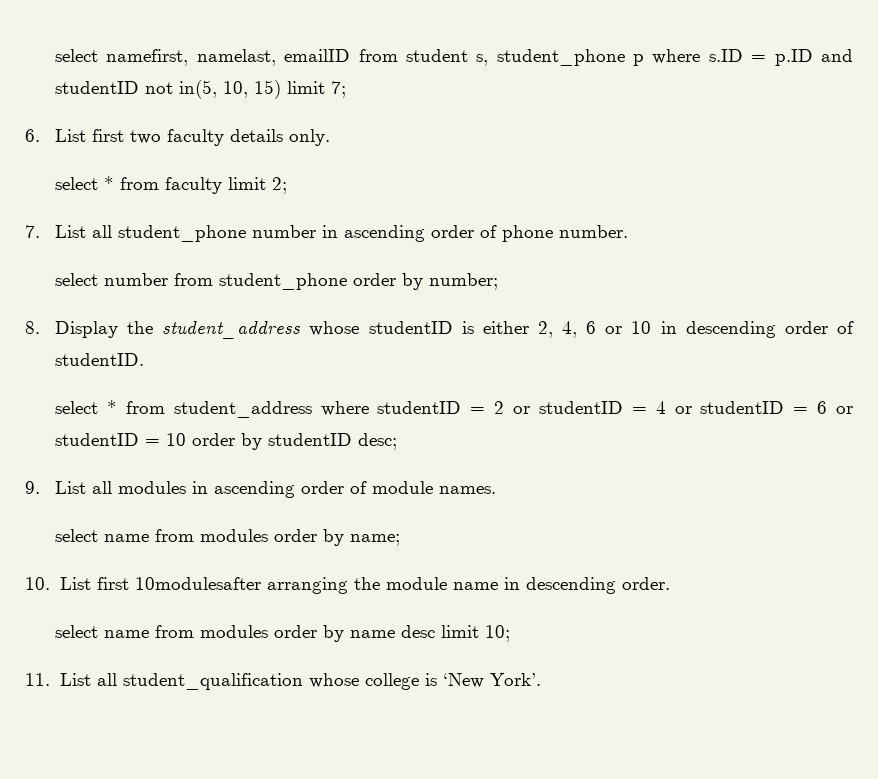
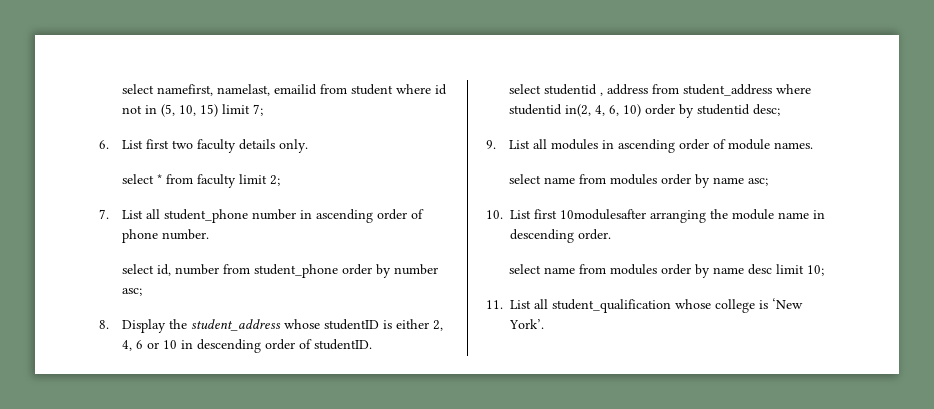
- select namefirst, namelast, emailID from student s, student_phone p where s.ID = p.ID and studentID not in(5, 10, 15) limit 7;
+ select namefirst, namelast, emailid from student where id not in (5, 10, 15) limit 7;
- select number from student_phone order by number;
+ select id, number from student_phone order by number asc;
- select * from student_address where studentID = 2 or studentID = 4 or studentID = 6 or studentID = 10 order by studentID desc;
+ select studentid , address from student_address where studentid in(2, 4, 6, 10) order by studentid desc;
- select name from modules order by name;
+ select name from modules order by name asc;

